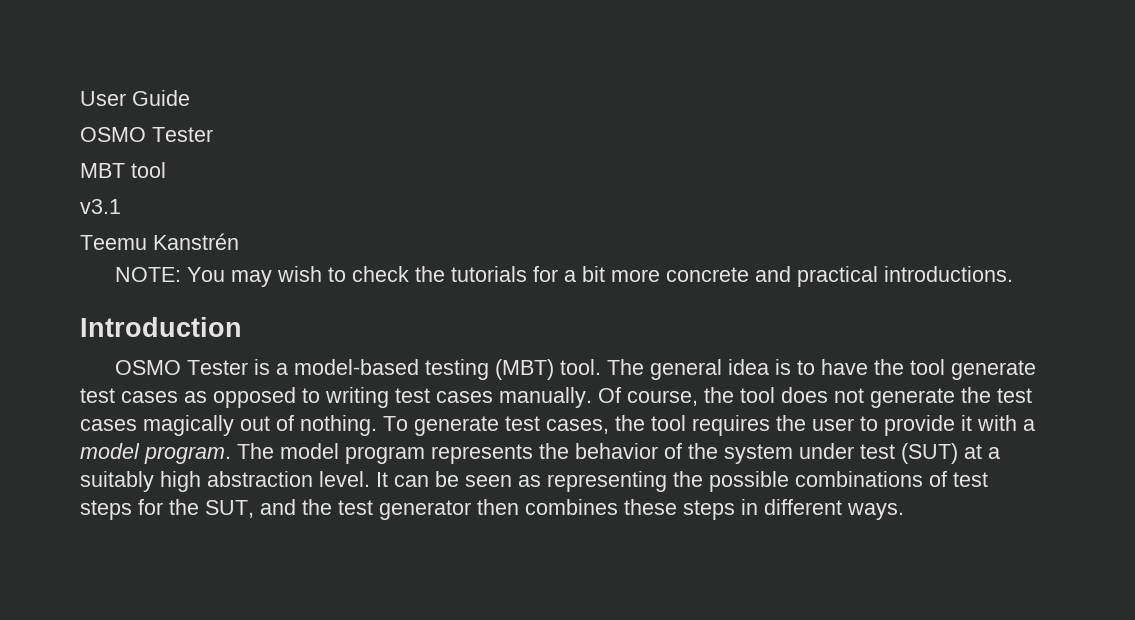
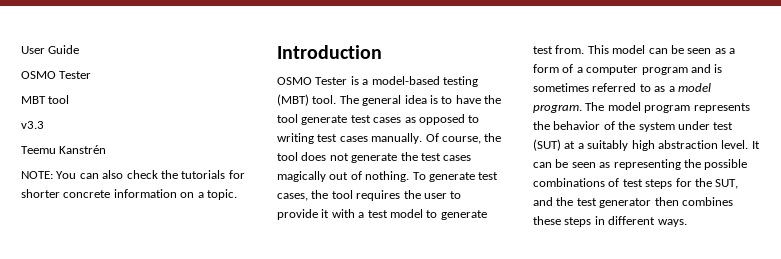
- v3.1
+ v3.3
- NOTE: You may wish to check the tutorials for a bit more concrete and practical introductions.
+ NOTE: You can also check the tutorials for shorter concrete information on a topic.
- To generate test cases, the tool requires the user to provide it with a model program.
+ To generate test cases, the tool requires the user to provide it with a test model to generate test from. This model can be seen as a form of a computer program and is sometimes referred to as a model program.

